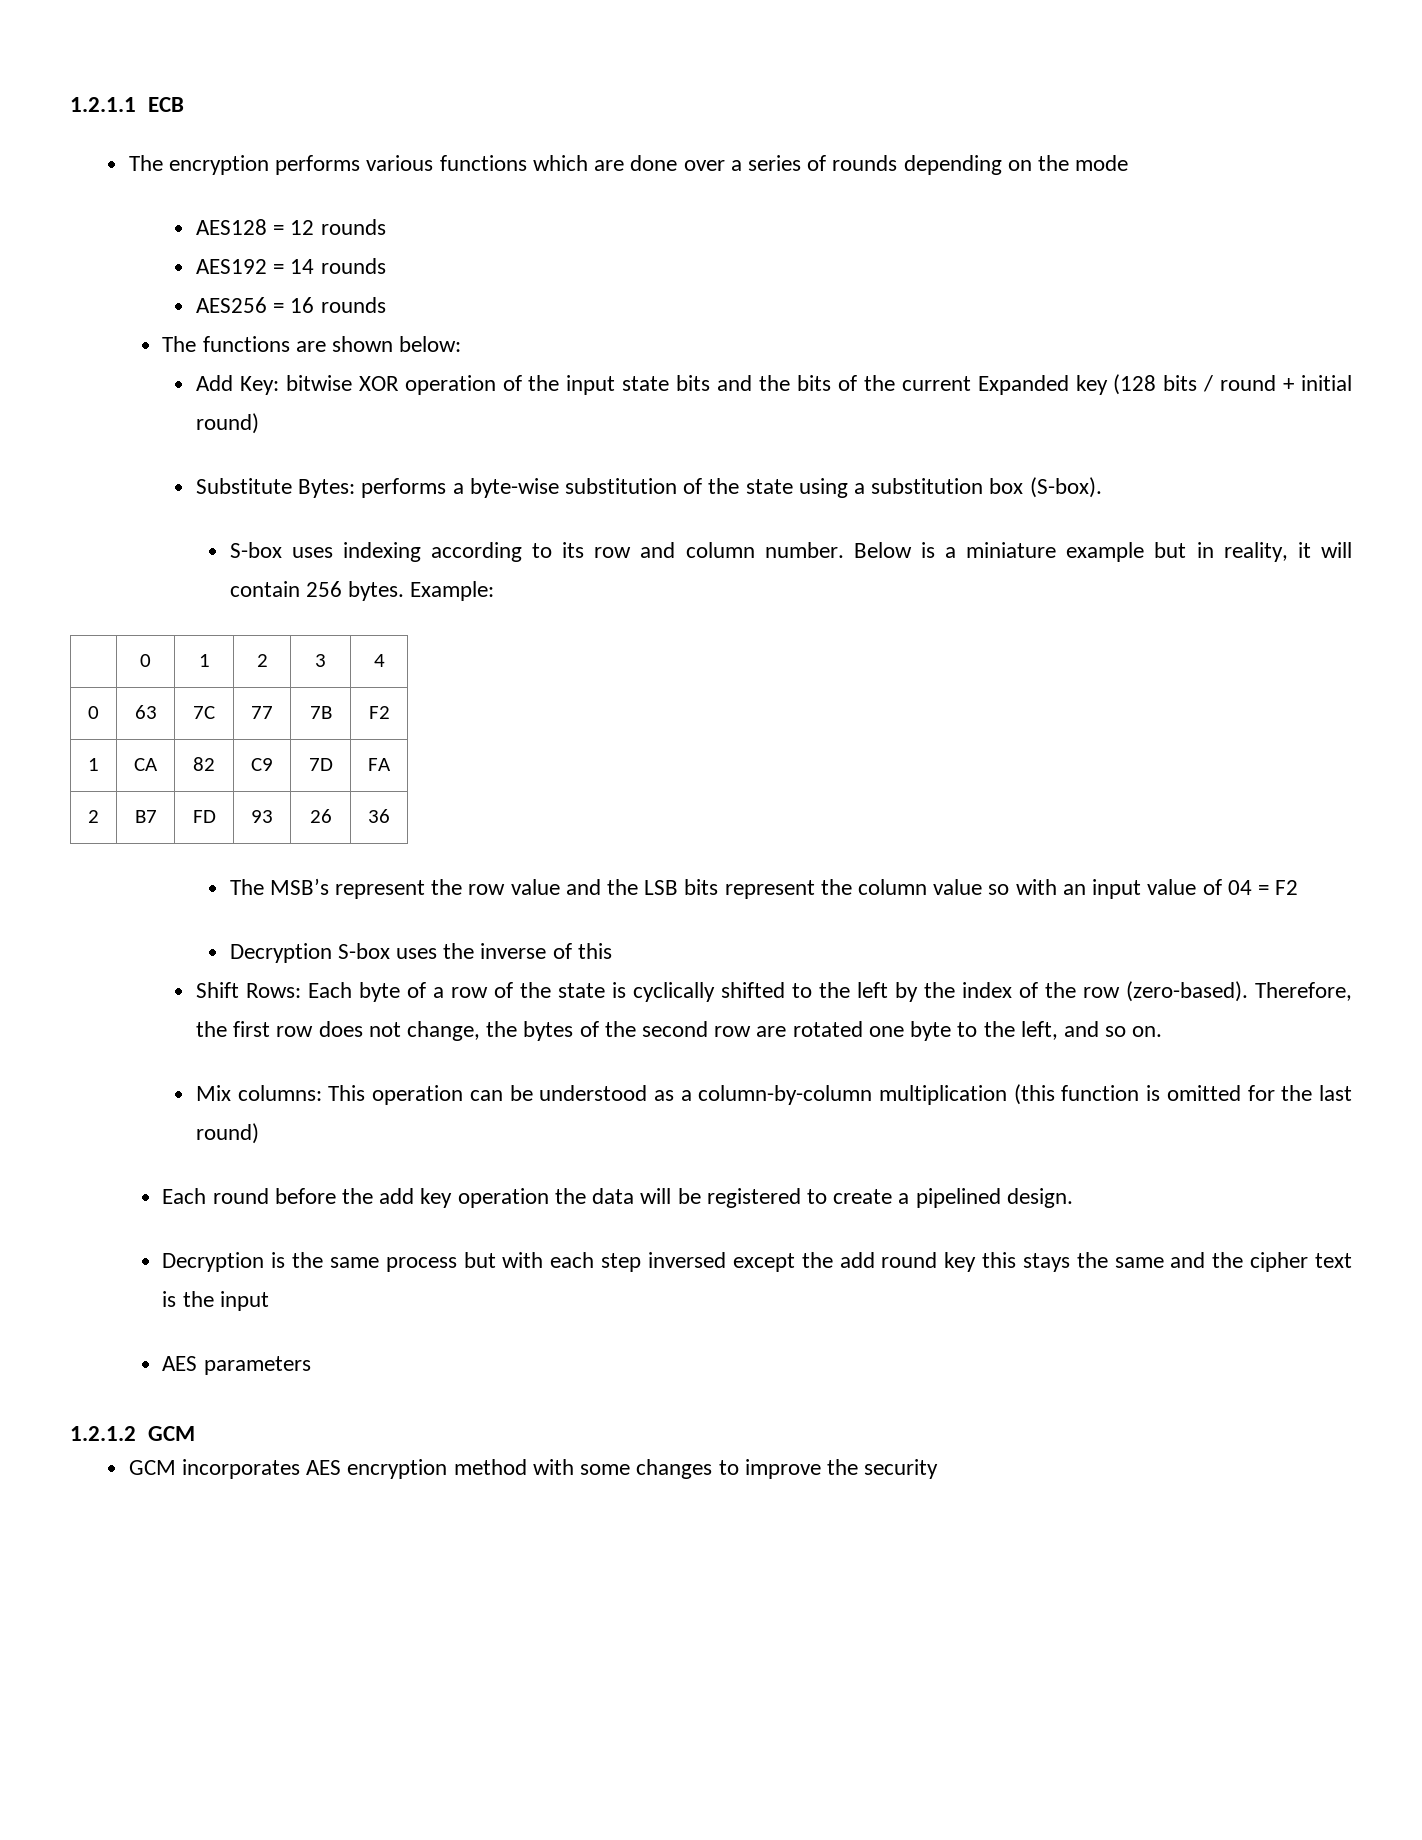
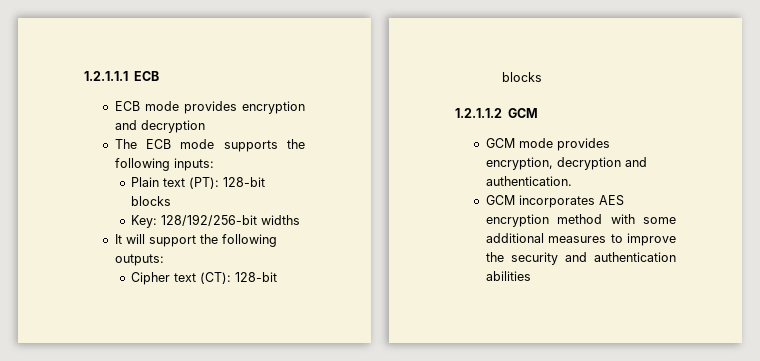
- 1.2.1.1 ECB
+ 1.2.1.1.1 ECB
- The encryption performs various functions which are done over a series of rounds depending on the mode
- AES128 = 12 rounds
- AES192 = 14 rounds
- AES256 = 16 rounds
- The functions are shown below:
- Add Key: bitwise XOR operation of the input state bits and the bits of the current Expanded key (128 bits / round + initial round)
- Substitute Bytes: performs a byte-wise substitution of the state using a substitution box (S-box).
- S-box uses indexing according to its row and column number. Below is a miniature example but in reality, it will contain 256 bytes. Example:
- | 0 | 1 | 2 | 3 | 4
- 0 | 63 | 7C | 77 | 7B | F2
- 1 | CA | 82 | C9 | 7D | FA
- 2 | B7 | FD | 93 | 26 | 36
- The MSB’s represent the row value and the LSB bits represent the column value so with an input value of 04 = F2
- Decryption S-box uses the inverse of this
- Shift Rows: Each byte of a row of the state is cyclically shifted to the left by the index of the row (zero-based). Therefore, the first row does not change, the bytes of the second row are rotated one byte to the left, and so on.
- Mix columns: This operation can be understood as a column-by-column multiplication (this function is omitted for the last round)
- Each round before the add key operation the data will be registered to create a pipelined design.
- Decryption is the same process but with each step inversed except the add round key this stays the same and the cipher text is the input
- AES parameters
- 1.2.1.2 GCM
+ ECB mode provides encryption and decryption
+ The ECB mode supports the following inputs:
+ Plain text (PT): 128-bit blocks
+ Key: 128/192/256-bit widths
+ It will support the following outputs:
+ Cipher text (CT): 128-bit blocks
+ 1.2.1.1.2 GCM
+ GCM mode provides encryption, decryption and authentication.
- GCM incorporates AES encryption method with some changes to improve the security
+ GCM incorporates AES encryption method with some additional measures to improve the security and authentication abilities

